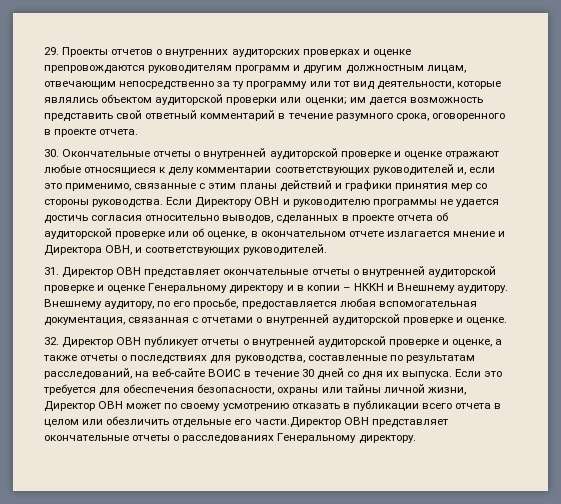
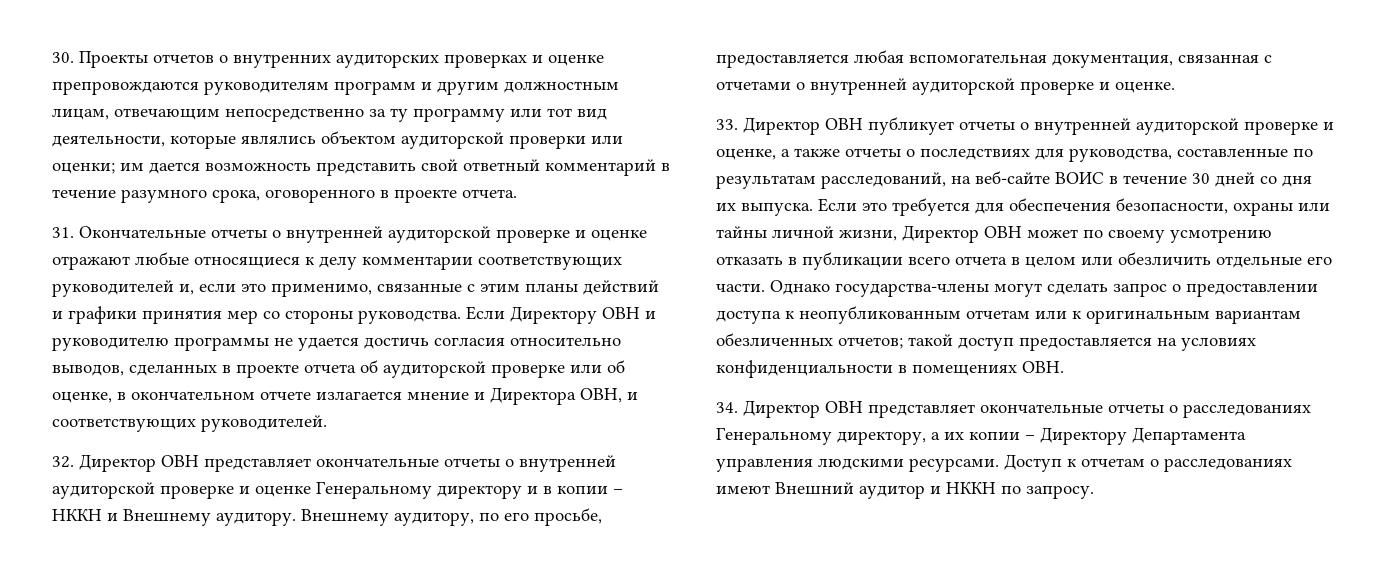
- 29. Проекты отчетов о внутренних аудиторских проверках и оценке препровождаются руководителям программ и другим должностным лицам, отвечающим непосредственно за ту программу или тот вид деятельности, которые являлись объектом аудиторской проверки или оценки; им дается возможность представить свой ответный комментарий в течение разумного срока, оговоренного в проекте отчета.
+ 30. Проекты отчетов о внутренних аудиторских проверках и оценке препровождаются руководителям программ и другим должностным лицам, отвечающим непосредственно за ту программу или тот вид деятельности, которые являлись объектом аудиторской проверки или оценки; им дается возможность представить свой ответный комментарий в течение разумного срока, оговоренного в проекте отчета.
- 30. Окончательные отчеты о внутренней аудиторской проверке и оценке отражают любые относящиеся к делу комментарии соответствующих руководителей и, если это применимо, связанные с этим планы действий и графики принятия мер со стороны руководства.
+ 31. Окончательные отчеты о внутренней аудиторской проверке и оценке отражают любые относящиеся к делу комментарии соответствующих руководителей и, если это применимо, связанные с этим планы действий и графики принятия мер со стороны руководства.
- 31. Директор ОВН представляет окончательные отчеты о внутренней аудиторской проверке и оценке Генеральному директору и в копии – НККН и Внешнему аудитору.
+ 32. Директор ОВН представляет окончательные отчеты о внутренней аудиторской проверке и оценке Генеральному директору и в копии – НККН и Внешнему аудитору.
- 32. Директор ОВН публикует отчеты о внутренней аудиторской проверке и оценке, а также отчеты о последствиях для руководства, составленные по результатам расследований, на веб-сайте ВОИС в течение 30 дней со дня их выпуска.
+ 33. Директор ОВН публикует отчеты о внутренней аудиторской проверке и оценке, а также отчеты о последствиях для руководства, составленные по результатам расследований, на веб-сайте ВОИС в течение 30 дней со дня их выпуска.
- Если это требуется для обеспечения безопасности, охраны или тайны личной жизни, Директор ОВН может по своему усмотрению отказать в публикации всего отчета в целом или обезличить отдельные его части.Директор ОВН представляет окончательные отчеты о расследованиях Генеральному директору.
+ Если это требуется для обеспечения безопасности, охраны или тайны личной жизни, Директор ОВН может по своему усмотрению отказать в публикации всего отчета в целом или обезличить отдельные его части. Однако государства-члены могут сделать запрос о предоставлении доступа к неопубликованным отчетам или к оригинальным вариантам обезличенных отчетов; такой доступ предоставляется на условиях конфиденциальности в помещениях ОВН.
+ 34. Директор ОВН представляет окончательные отчеты о расследованиях Генеральному директору, а их копии – Директору Департамента управления людскими ресурсами. Доступ к отчетам о расследованиях имеют Внешний аудитор и НККН по запросу.

